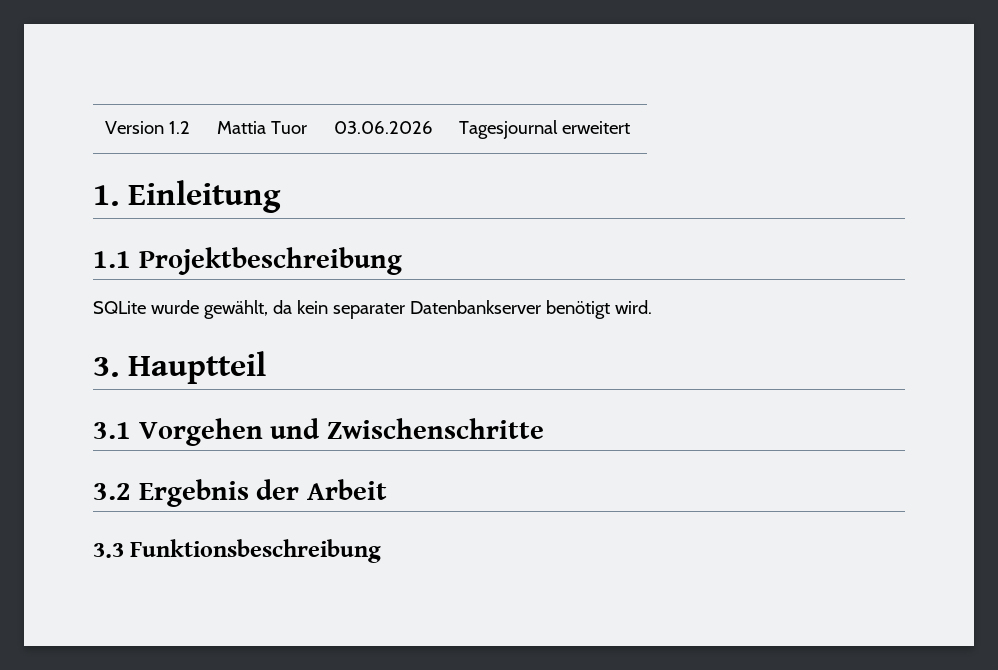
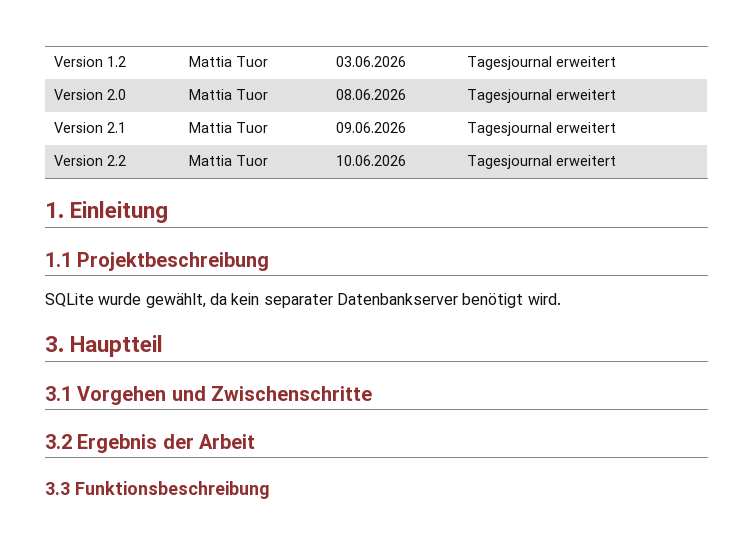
+ Version 2.0 | Mattia Tuor | 08.06.2026 | Tagesjournal erweitert
+ Version 2.1 | Mattia Tuor | 09.06.2026 | Tagesjournal erweitert
+ Version 2.2 | Mattia Tuor | 10.06.2026 | Tagesjournal erweitert

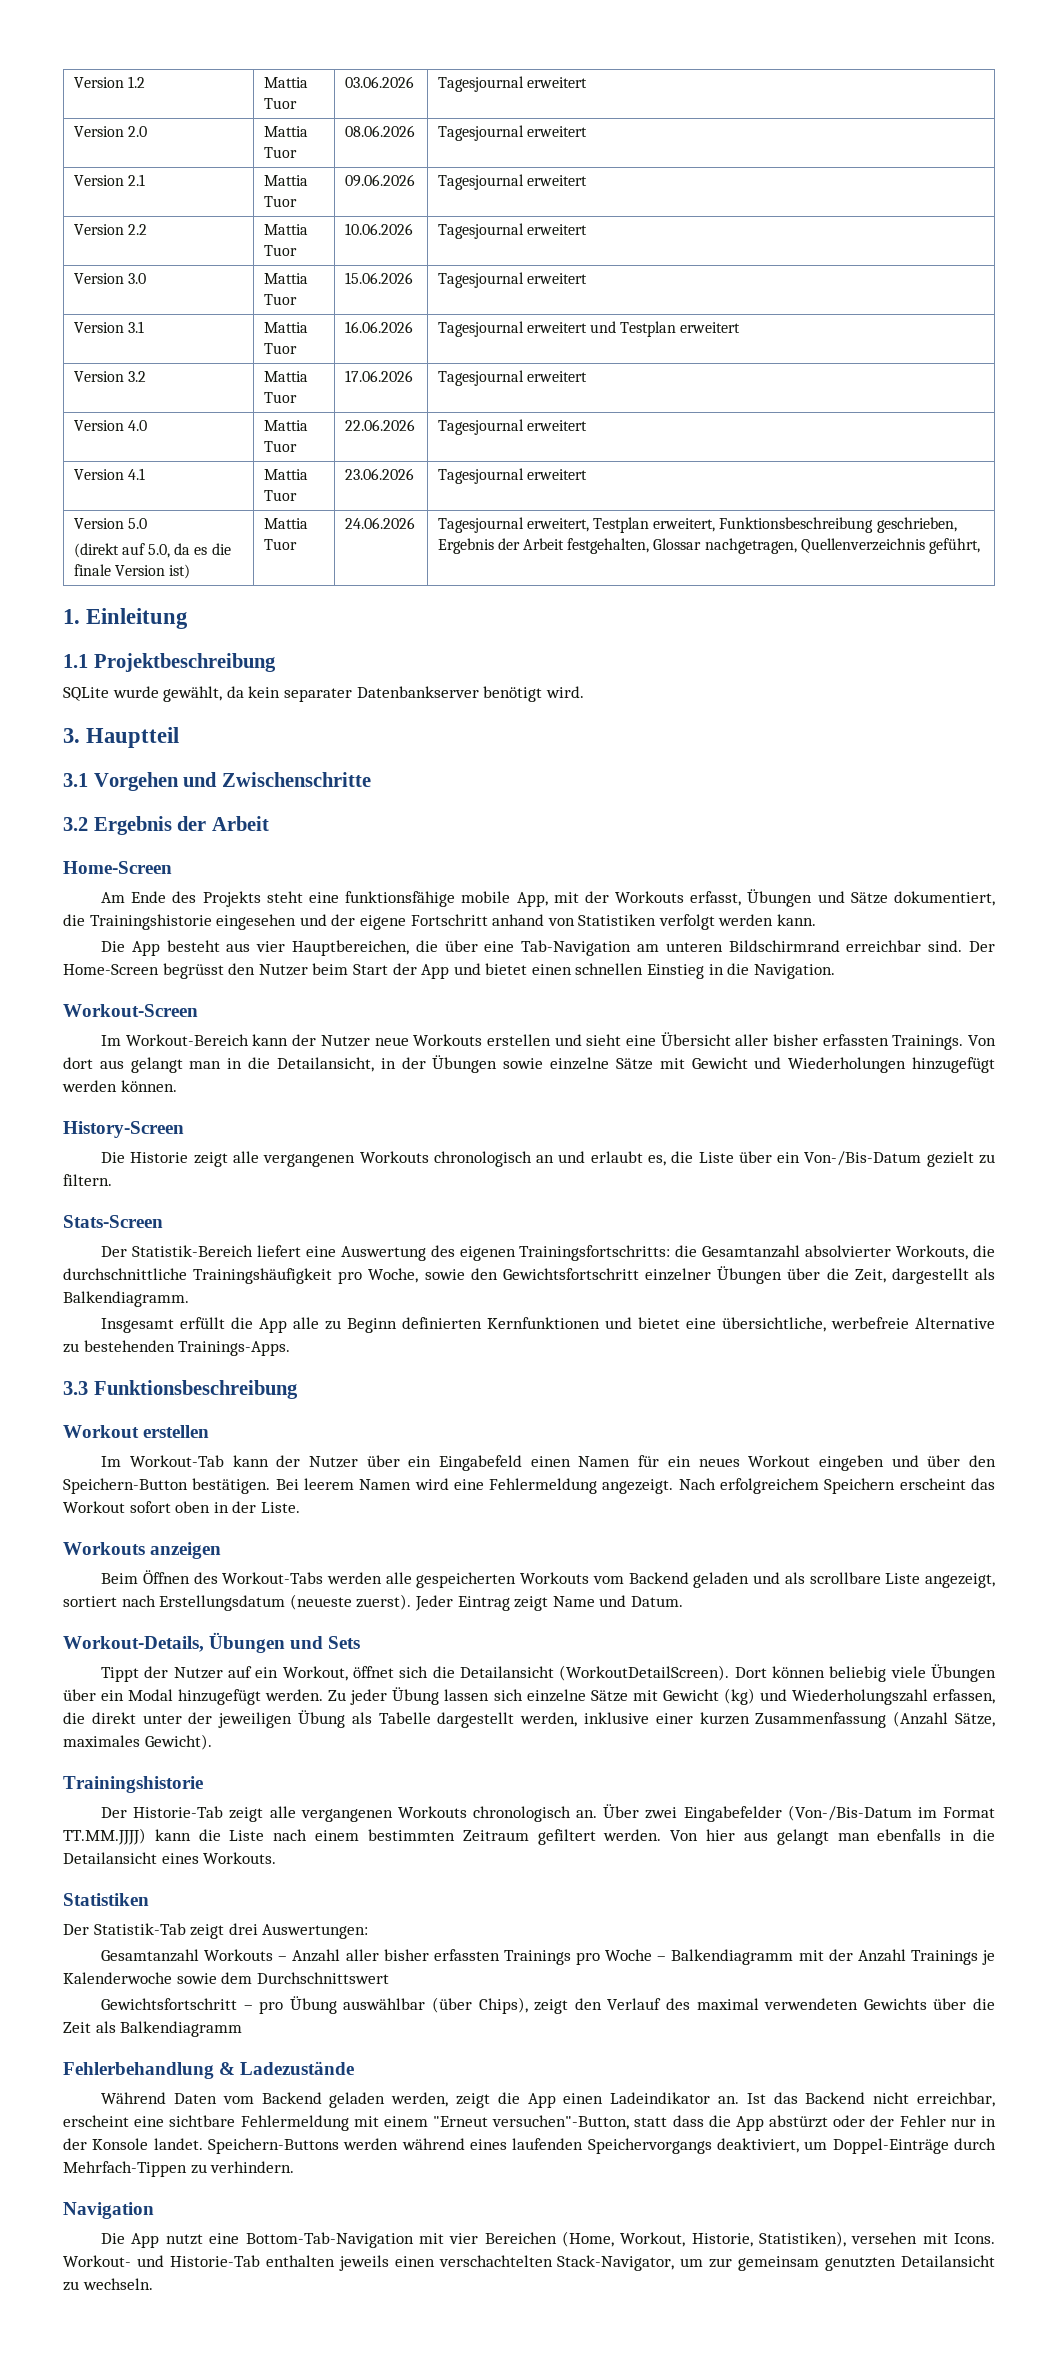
+ Version 3.0 | Mattia Tuor | 15.06.2026 | Tagesjournal erweitert
+ Version 3.1 | Mattia Tuor | 16.06.2026 | Tagesjournal erweitert und Testplan erweitert
+ Version 3.2 | Mattia Tuor | 17.06.2026 | Tagesjournal erweitert
+ Version 4.0 | Mattia Tuor | 22.06.2026 | Tagesjournal erweitert
+ Version 4.1 | Mattia Tuor | 23.06.2026 | Tagesjournal erweitert
+ Version 5.0
+ (direkt auf 5.0, da es die finale Version ist) | Mattia Tuor | 24.06.2026 | Tagesjournal erweitert, Testplan erweitert, Funktionsbeschreibung geschrieben, Ergebnis der Arbeit festgehalten, Glossar nachgetragen, Quellenverzeichnis geführt,
  3.2 Ergebnis der Arbeit
+ Home-Screen
+ Am Ende des Projekts steht eine funktionsfähige mobile App, mit der Workouts erfasst, Übungen und Sätze dokumentiert, die Trainingshistorie eingesehen und der eigene Fortschritt anhand von Statistiken verfolgt werden kann.
+ Die App besteht aus vier Hauptbereichen, die über eine Tab-Navigation am unteren Bildschirmrand erreichbar sind. Der Home-Screen begrüsst den Nutzer beim Start der App und bietet einen schnellen Einstieg in die Navigation.
+ Workout-Screen
+ Im Workout-Bereich kann der Nutzer neue Workouts erstellen und sieht eine Übersicht aller bisher erfassten Trainings. Von dort aus gelangt man in die Detailansicht, in der Übungen sowie einzelne Sätze mit Gewicht und Wiederholungen hinzugefügt werden können.
+ History-Screen
+ Die Historie zeigt alle vergangenen Workouts chronologisch an und erlaubt es, die Liste über ein Von-/Bis-Datum gezielt zu filtern.
+ Stats-Screen
+ Der Statistik-Bereich liefert eine Auswertung des eigenen Trainingsfortschritts: die Gesamtanzahl absolvierter Workouts, die durchschnittliche Trainingshäufigkeit pro Woche, sowie den Gewichtsfortschritt einzelner Übungen über die Zeit, dargestellt als Balkendiagramm.
+ Insgesamt erfüllt die App alle zu Beginn definierten Kernfunktionen und bietet eine übersichtliche, werbefreie Alternative zu bestehenden Trainings-Apps.
  3.3 Funktionsbeschreibung
+ Workout erstellen
+ Im Workout-Tab kann der Nutzer über ein Eingabefeld einen Namen für ein neues Workout eingeben und über den Speichern-Button bestätigen. Bei leerem Namen wird eine Fehlermeldung angezeigt. Nach erfolgreichem Speichern erscheint das Workout sofort oben in der Liste.
+ Workouts anzeigen
+ Beim Öffnen des Workout-Tabs werden alle gespeicherten Workouts vom Backend geladen und als scrollbare Liste angezeigt, sortiert nach Erstellungsdatum (neueste zuerst). Jeder Eintrag zeigt Name und Datum.
+ Workout-Details, Übungen und Sets
+ Tippt der Nutzer auf ein Workout, öffnet sich die Detailansicht (WorkoutDetailScreen). Dort können beliebig viele Übungen über ein Modal hinzugefügt werden. Zu jeder Übung lassen sich einzelne Sätze mit Gewicht (kg) und Wiederholungszahl erfassen, die direkt unter der jeweiligen Übung als Tabelle dargestellt werden, inklusive einer kurzen Zusammenfassung (Anzahl Sätze, maximales Gewicht).
+ Trainingshistorie
+ Der Historie-Tab zeigt alle vergangenen Workouts chronologisch an. Über zwei Eingabefelder (Von-/Bis-Datum im Format TT.MM.JJJJ) kann die Liste nach einem bestimmten Zeitraum gefiltert werden. Von hier aus gelangt man ebenfalls in die Detailansicht eines Workouts.
+ Statistiken
+ Der Statistik-Tab zeigt drei Auswertungen:
+ Gesamtanzahl Workouts – Anzahl aller bisher erfassten Trainings pro Woche – Balkendiagramm mit der Anzahl Trainings je Kalenderwoche sowie dem Durchschnittswert
+ Gewichtsfortschritt – pro Übung auswählbar (über Chips), zeigt den Verlauf des maximal verwendeten Gewichts über die Zeit als Balkendiagramm
+ Fehlerbehandlung & Ladezustände
+ Während Daten vom Backend geladen werden, zeigt die App einen Ladeindikator an. Ist das Backend nicht erreichbar, erscheint eine sichtbare Fehlermeldung mit einem "Erneut versuchen"-Button, statt dass die App abstürzt oder der Fehler nur in der Konsole landet. Speichern-Buttons werden während eines laufenden Speichervorgangs deaktiviert, um Doppel-Einträge durch Mehrfach-Tippen zu verhindern.
+ Navigation
+ Die App nutzt eine Bottom-Tab-Navigation mit vier Bereichen (Home, Workout, Historie, Statistiken), versehen mit Icons. Workout- und Historie-Tab enthalten jeweils einen verschachtelten Stack-Navigator, um zur gemeinsam genutzten Detailansicht zu wechseln.

